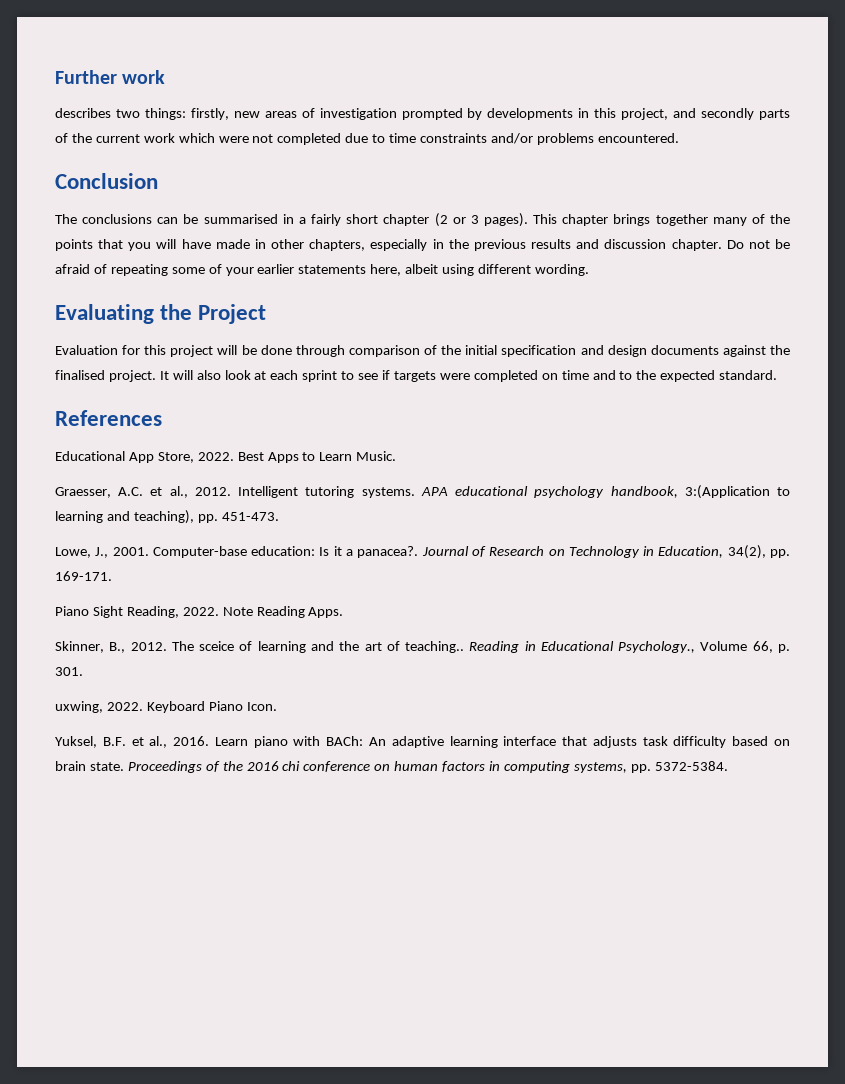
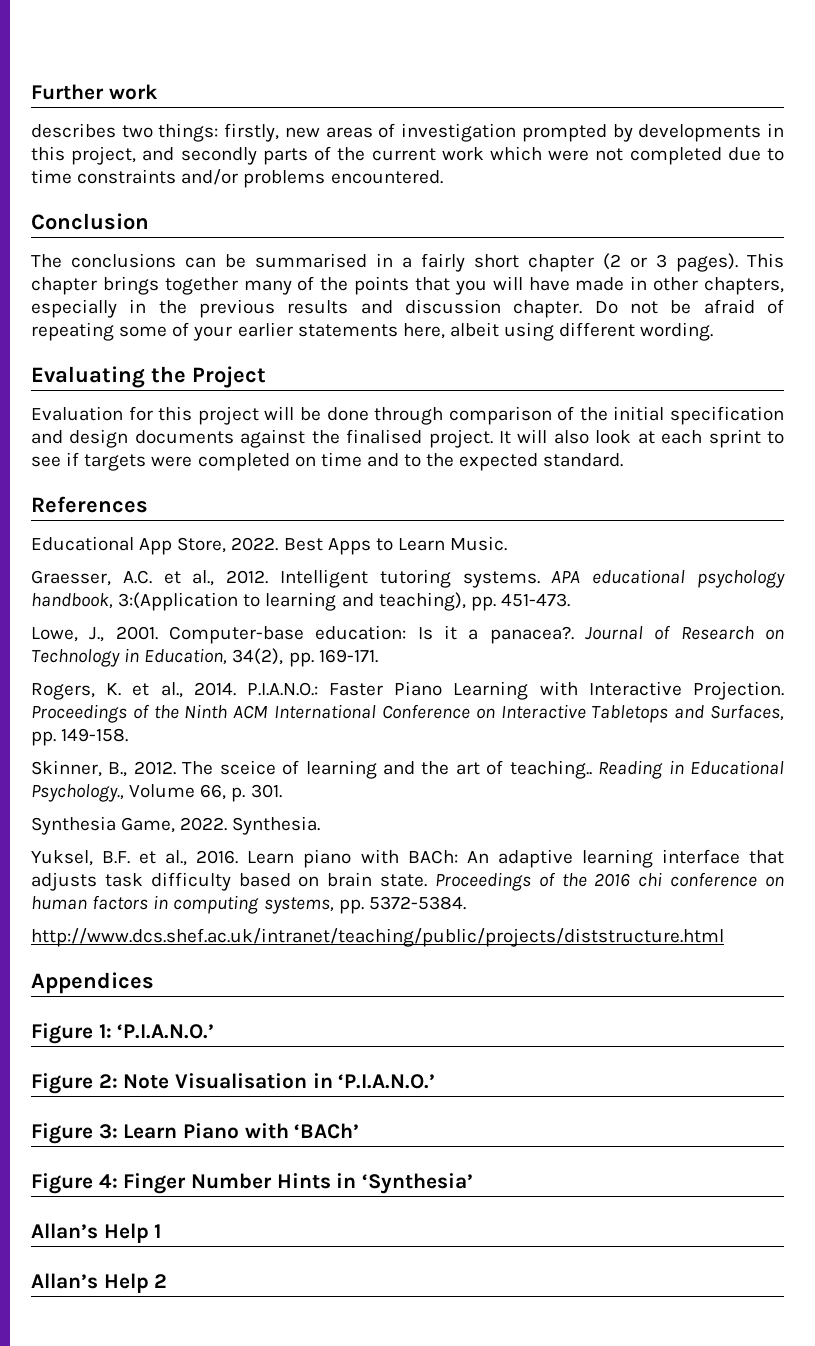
- Piano Sight Reading, 2022. Note Reading Apps.
+ Rogers, K. et al., 2014. P.I.A.N.O.: Faster Piano Learning with Interactive Projection. Proceedings of the Ninth ACM International Conference on Interactive Tabletops and Surfaces, pp. 149-158.
- uxwing, 2022. Keyboard Piano Icon.
+ Synthesia Game, 2022. Synthesia.
+ http://www.dcs.shef.ac.uk/intranet/teaching/public/projects/diststructure.html
+ Appendices
+ Figure 1: ‘P.I.A.N.O.’
+ Figure 2: Note Visualisation in ‘P.I.A.N.O.’
+ Figure 3: Learn Piano with ‘BACh’
+ Figure 4: Finger Number Hints in ‘Synthesia’
+ Allan’s Help 1
+ Allan’s Help 2

